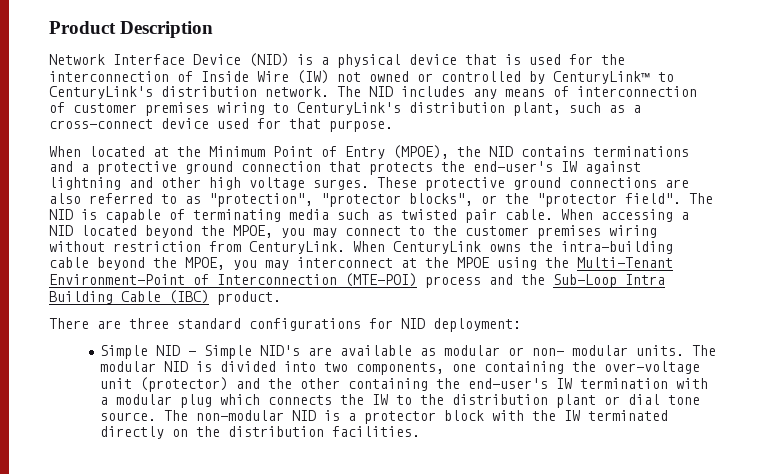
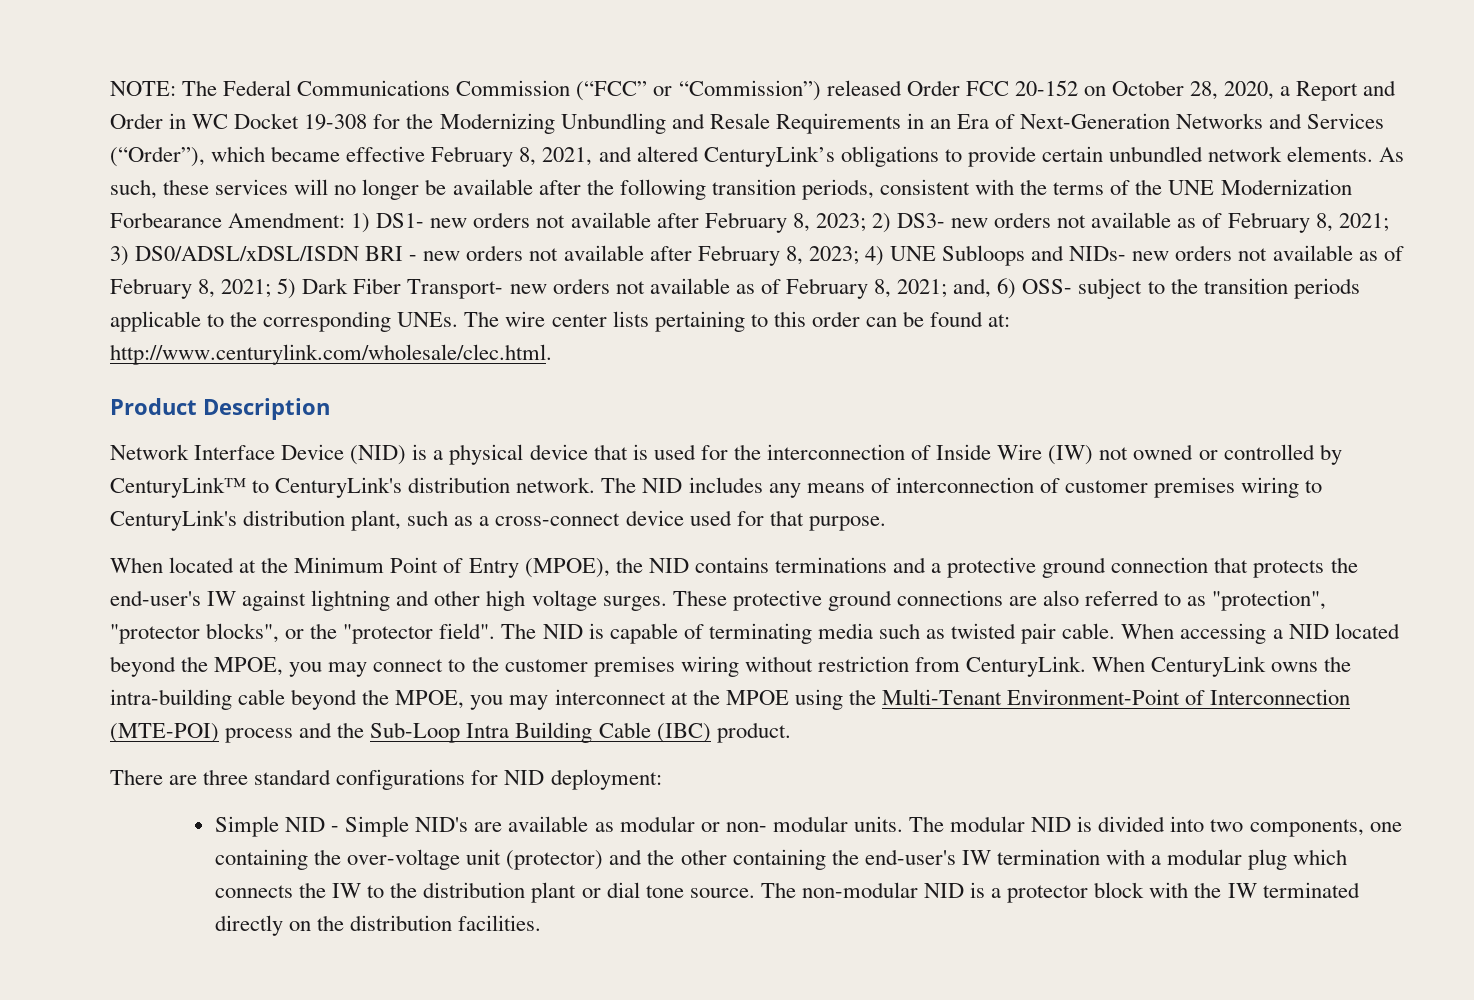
+ NOTE: The Federal Communications Commission (“FCC” or “Commission”) released Order FCC 20-152 on October 28, 2020, a Report and Order in WC Docket 19-308 for the Modernizing Unbundling and Resale Requirements in an Era of Next-Generation Networks and Services (“Order”), which became effective February 8, 2021, and altered CenturyLink’s obligations to provide certain unbundled network elements. As such, these services will no longer be available after the following transition periods, consistent with the terms of the UNE Modernization Forbearance Amendment: 1) DS1- new orders not available after February 8, 2023; 2) DS3- new orders not available as of February 8, 2021; 3) DS0/ADSL/xDSL/ISDN BRI - new orders not available after February 8, 2023; 4) UNE Subloops and NIDs- new orders not available as of February 8, 2021; 5) Dark Fiber Transport- new orders not available as of February 8, 2021; and, 6) OSS- subject to the transition periods applicable to the corresponding UNEs. The wire center lists pertaining to this order can be found at: http://www.centurylink.com/wholesale/clec.html.

